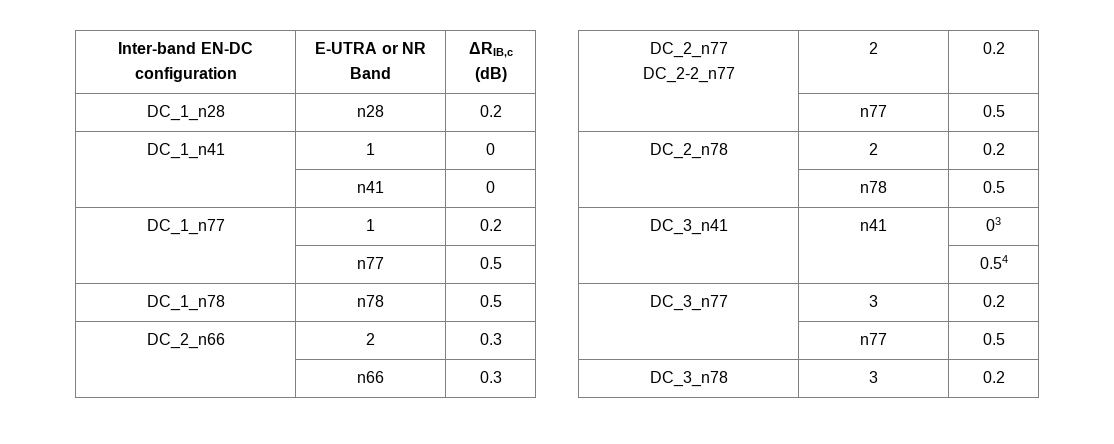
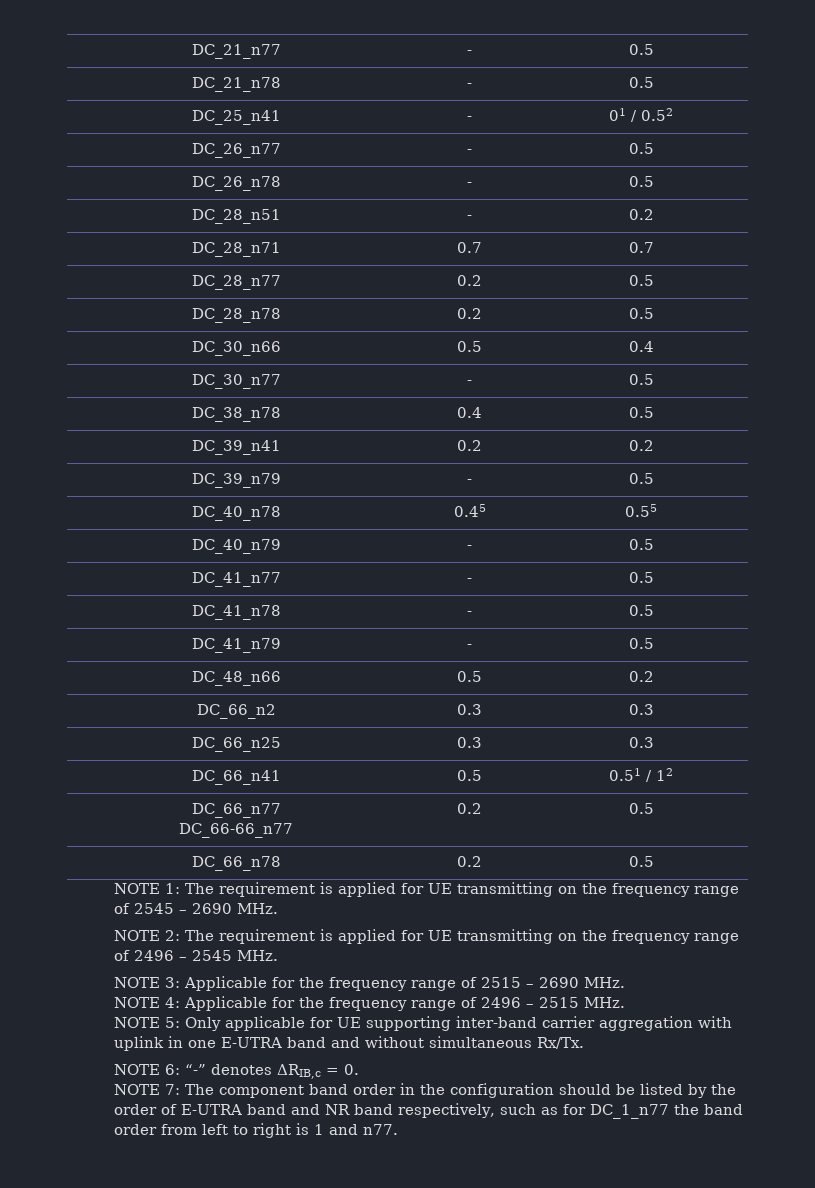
- Inter-band EN-DC configuration | E-UTRA or NR Band | ΔRIB,c (dB)
- DC_1_n28 | n28 | 0.2
- DC_1_n41 | 1 | 0
- | n41 | 0
- DC_1_n77 | 1 | 0.2
- | n77 | 0.5
- DC_1_n78 | n78 | 0.5
- DC_2_n66 | 2 | 0.3
- | n66 | 0.3
- DC_2_n77
- DC_2-2_n77 | 2 | 0.2
- | n77 | 0.5
- DC_2_n78 | 2 | 0.2
- | n78 | 0.5
- DC_3_n41 | n41 | 03
- | | 0.54
- DC_3_n77 | 3 | 0.2
- | n77 | 0.5
- DC_3_n78 | 3 | 0.2
+ DC_21_n77 | - | 0.5
+ DC_21_n78 | - | 0.5
+ DC_25_n41 | - | 01 / 0.52
+ DC_26_n77 | - | 0.5
+ DC_26_n78 | - | 0.5
+ DC_28_n51 | - | 0.2
+ DC_28_n71 | 0.7 | 0.7
+ DC_28_n77 | 0.2 | 0.5
+ DC_28_n78 | 0.2 | 0.5
+ DC_30_n66 | 0.5 | 0.4
+ DC_30_n77 | - | 0.5
+ DC_38_n78 | 0.4 | 0.5
+ DC_39_n41 | 0.2 | 0.2
+ DC_39_n79 | - | 0.5
+ DC_40_n78 | 0.45 | 0.55
+ DC_40_n79 | - | 0.5
+ DC_41_n77 | - | 0.5
+ DC_41_n78 | - | 0.5
+ DC_41_n79 | - | 0.5
+ DC_48_n66 | 0.5 | 0.2
+ DC_66_n2 | 0.3 | 0.3
+ DC_66_n25 | 0.3 | 0.3
+ DC_66_n41 | 0.5 | 0.51 / 12
+ DC_66_n77
+ DC_66-66_n77 | 0.2 | 0.5
+ DC_66_n78 | 0.2 | 0.5
+ NOTE 1: The requirement is applied for UE transmitting on the frequency range of 2545 – 2690 MHz.
+ NOTE 2: The requirement is applied for UE transmitting on the frequency range of 2496 – 2545 MHz.
+ NOTE 3: Applicable for the frequency range of 2515 – 2690 MHz.
+ NOTE 4: Applicable for the frequency range of 2496 – 2515 MHz.
+ NOTE 5: Only applicable for UE supporting inter-band carrier aggregation with uplink in one E-UTRA band and without simultaneous Rx/Tx.
+ NOTE 6: “-” denotes ΔRIB,c = 0.
+ NOTE 7: The component band order in the configuration should be listed by the order of E-UTRA band and NR band respectively, such as for DC_1_n77 the band order from left to right is 1 and n77.

